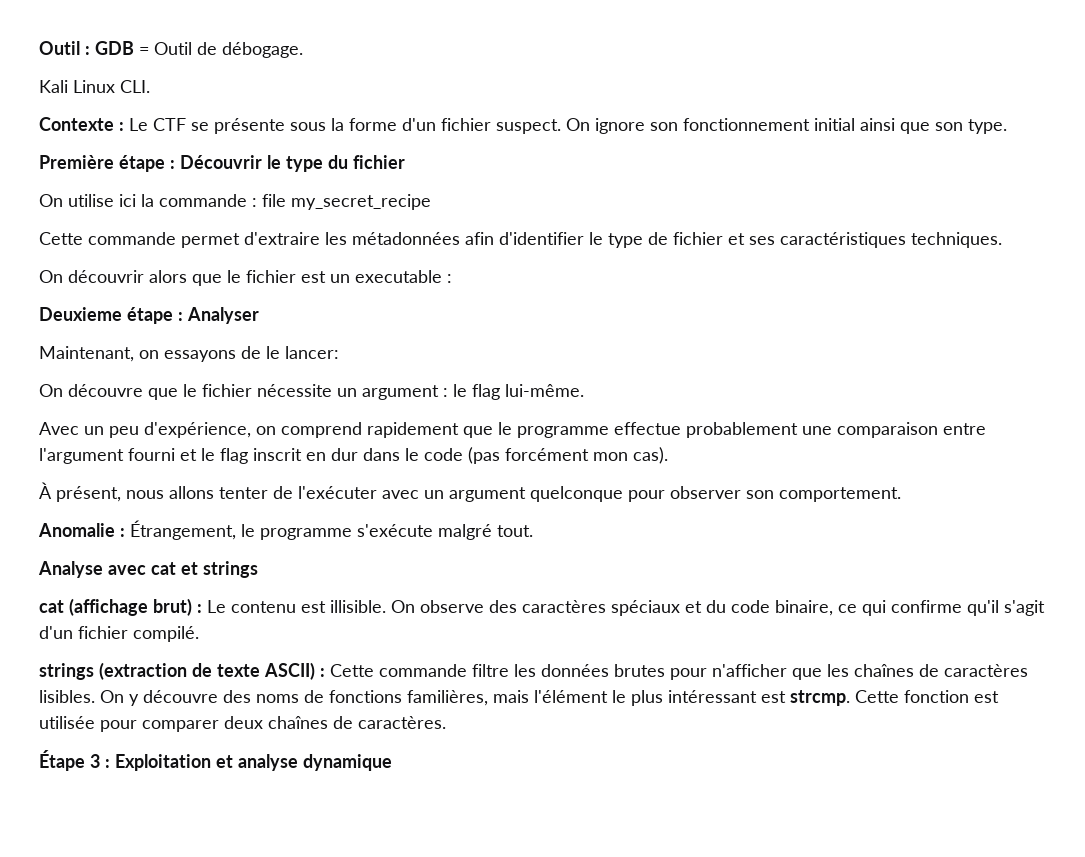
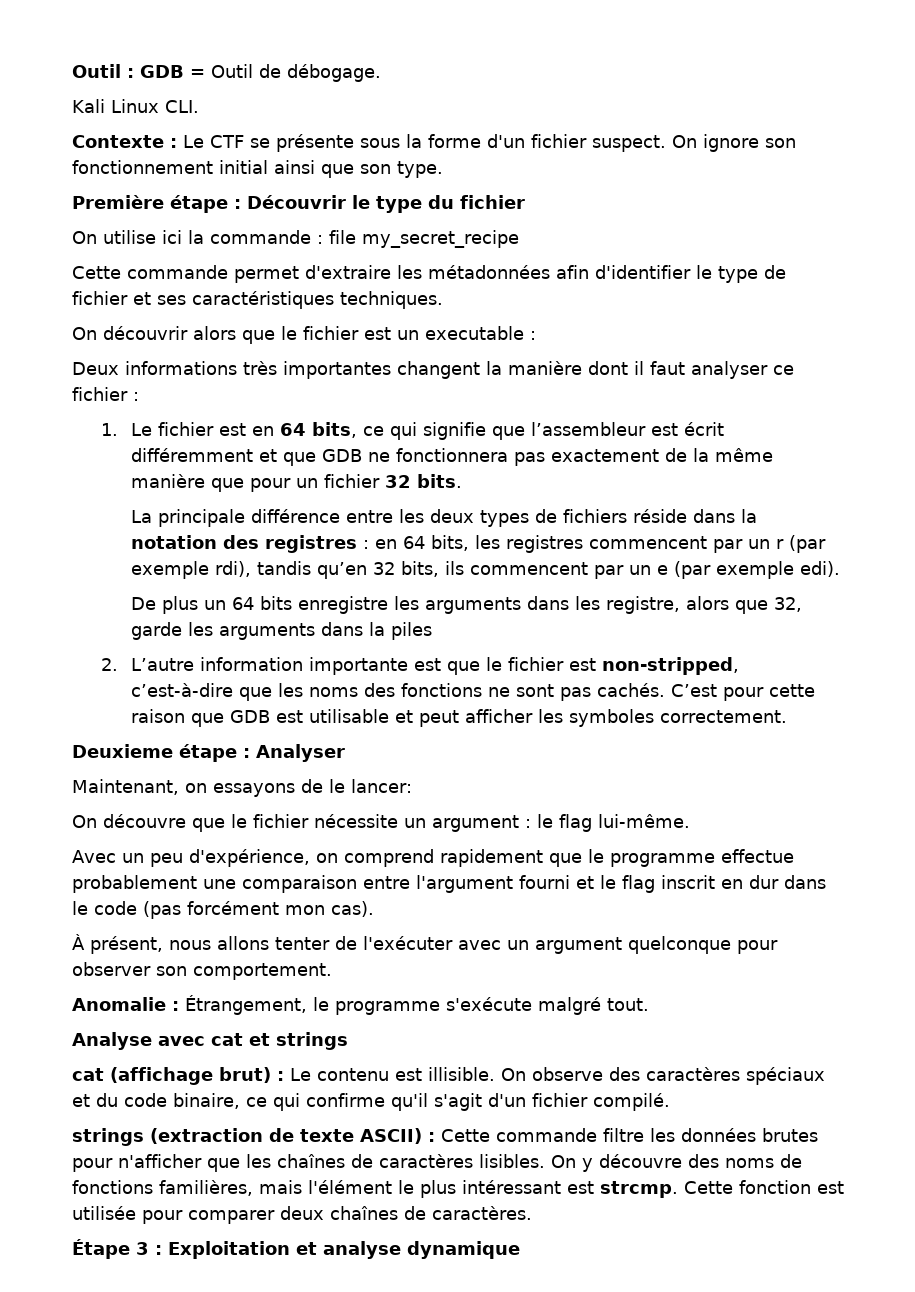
+ Deux informations très importantes changent la manière dont il faut analyser ce fichier :
+ 1. Le fichier est en 64 bits, ce qui signifie que l’assembleur est écrit différemment et que GDB ne fonctionnera pas exactement de la même manière que pour un fichier 32 bits.
+ La principale différence entre les deux types de fichiers réside dans la notation des registres : en 64 bits, les registres commencent par un r (par exemple rdi), tandis qu’en 32 bits, ils commencent par un e (par exemple edi).
+ De plus un 64 bits enregistre les arguments dans les registre, alors que 32, garde les arguments dans la piles
+ 2. L’autre information importante est que le fichier est non-stripped, c’est-à-dire que les noms des fonctions ne sont pas cachés. C’est pour cette raison que GDB est utilisable et peut afficher les symboles correctement.

